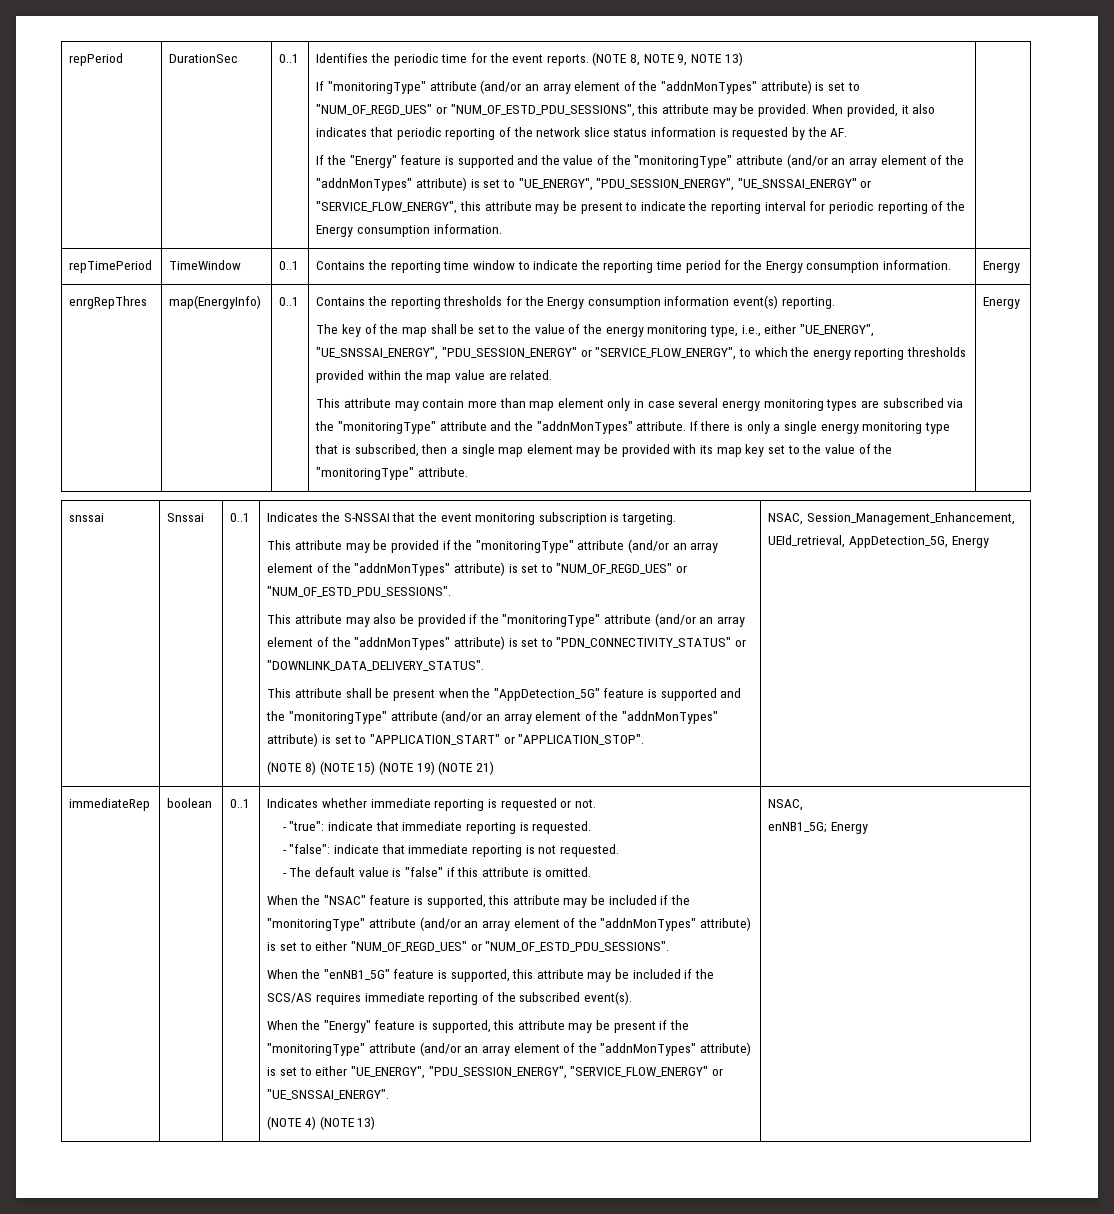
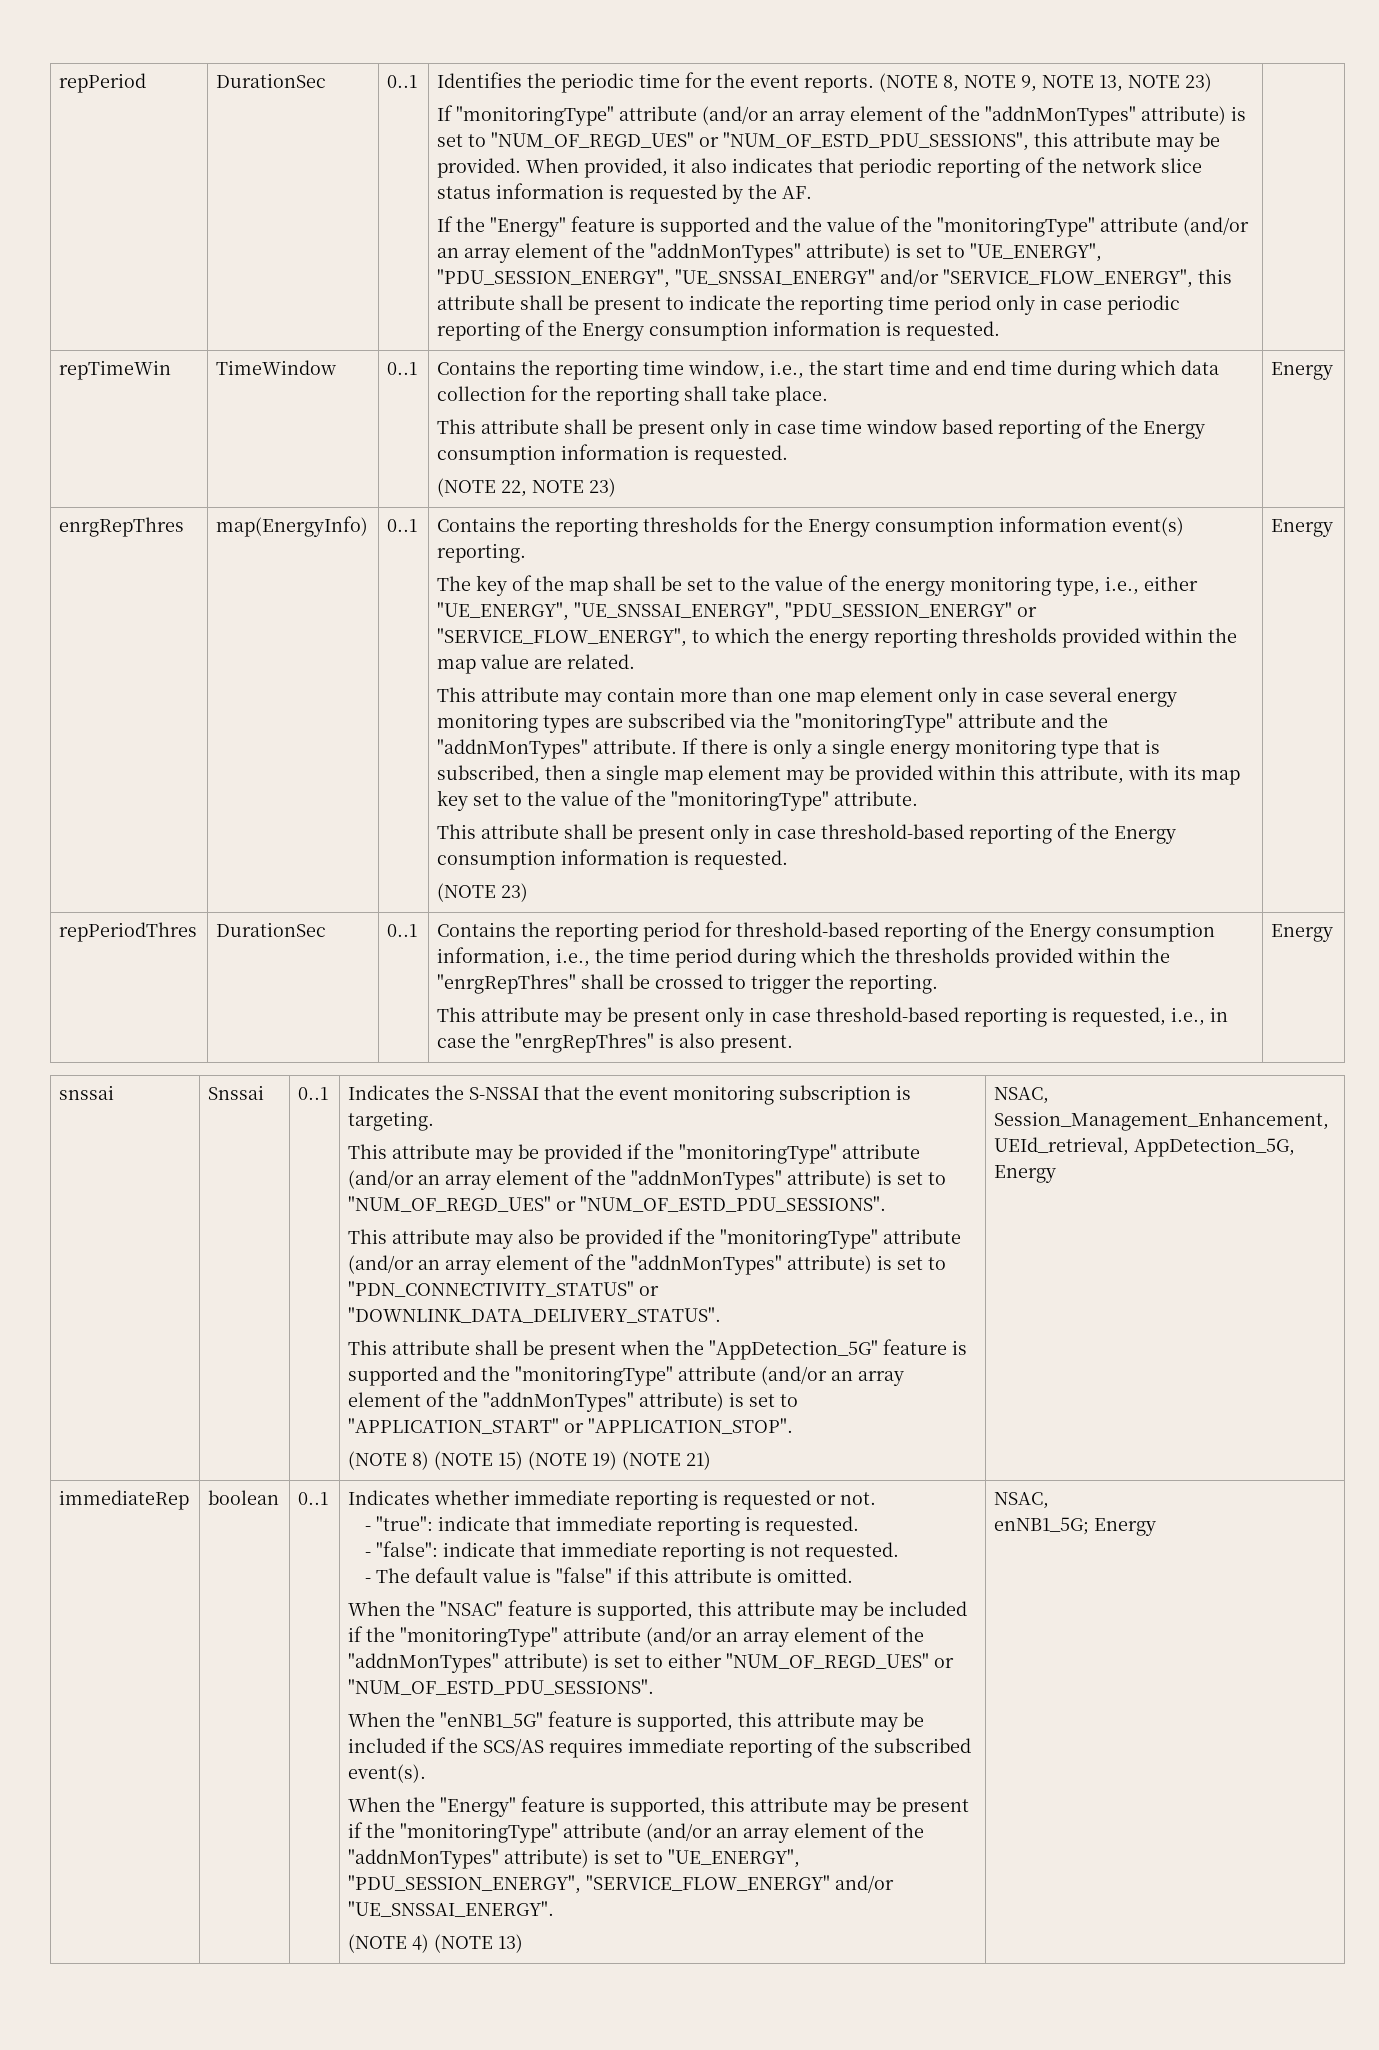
- (NOTE 8, NOTE 9, NOTE 13)
+ (NOTE 8, NOTE 9, NOTE 13, NOTE 23)
- If the "Energy" feature is supported and the value of the "monitoringType" attribute (and/or an array element of the "addnMonTypes" attribute) is set to "UE_ENERGY", "PDU_SESSION_ENERGY", "UE_SNSSAI_ENERGY" or "SERVICE_FLOW_ENERGY", this attribute may be present to indicate the reporting interval for periodic reporting of the Energy consumption information. |
- repTimePeriod | TimeWindow | 0..1 | Contains the reporting time window to indicate the reporting time period for the Energy consumption information. | Energy
+ If the "Energy" feature is supported and the value of the "monitoringType" attribute (and/or an array element of the "addnMonTypes" attribute) is set to "UE_ENERGY", "PDU_SESSION_ENERGY", "UE_SNSSAI_ENERGY" and/or "SERVICE_FLOW_ENERGY", this attribute shall be present to indicate the reporting time period only in case periodic reporting of the Energy consumption information is requested. |
+ repTimeWin | TimeWindow | 0..1 | Contains the reporting time window, i.e., the start time and end time during which data collection for the reporting shall take place.
+ This attribute shall be present only in case time window based reporting of the Energy consumption information is requested.
+ (NOTE 22, NOTE 23) | Energy
- This attribute may contain more than map element only in case several energy monitoring types are subscribed via the "monitoringType" attribute and the "addnMonTypes" attribute.
+ This attribute may contain more than one map element only in case several energy monitoring types are subscribed via the "monitoringType" attribute and the "addnMonTypes" attribute.
- If there is only a single energy monitoring type that is subscribed, then a single map element may be provided with its map key set to the value of the "monitoringType" attribute.
+ If there is only a single energy monitoring type that is subscribed, then a single map element may be provided within this attribute, with its map key set to the value of the "monitoringType" attribute.
+ This attribute shall be present only in case threshold-based reporting of the Energy consumption information is requested.
+ (NOTE 23) | Energy
+ repPeriodThres | DurationSec | 0..1 | Contains the reporting period for threshold-based reporting of the Energy consumption information, i.e., the time period during which the thresholds provided within the "enrgRepThres" shall be crossed to trigger the reporting.
+ This attribute may be present only in case threshold-based reporting is requested, i.e., in case the "enrgRepThres" is also present.
- When the "Energy" feature is supported, this attribute may be present if the "monitoringType" attribute (and/or an array element of the "addnMonTypes" attribute) is set to either "UE_ENERGY", "PDU_SESSION_ENERGY", "SERVICE_FLOW_ENERGY" or "UE_SNSSAI_ENERGY".
+ When the "Energy" feature is supported, this attribute may be present if the "monitoringType" attribute (and/or an array element of the "addnMonTypes" attribute) is set to "UE_ENERGY", "PDU_SESSION_ENERGY", "SERVICE_FLOW_ENERGY" and/or "UE_SNSSAI_ENERGY".

